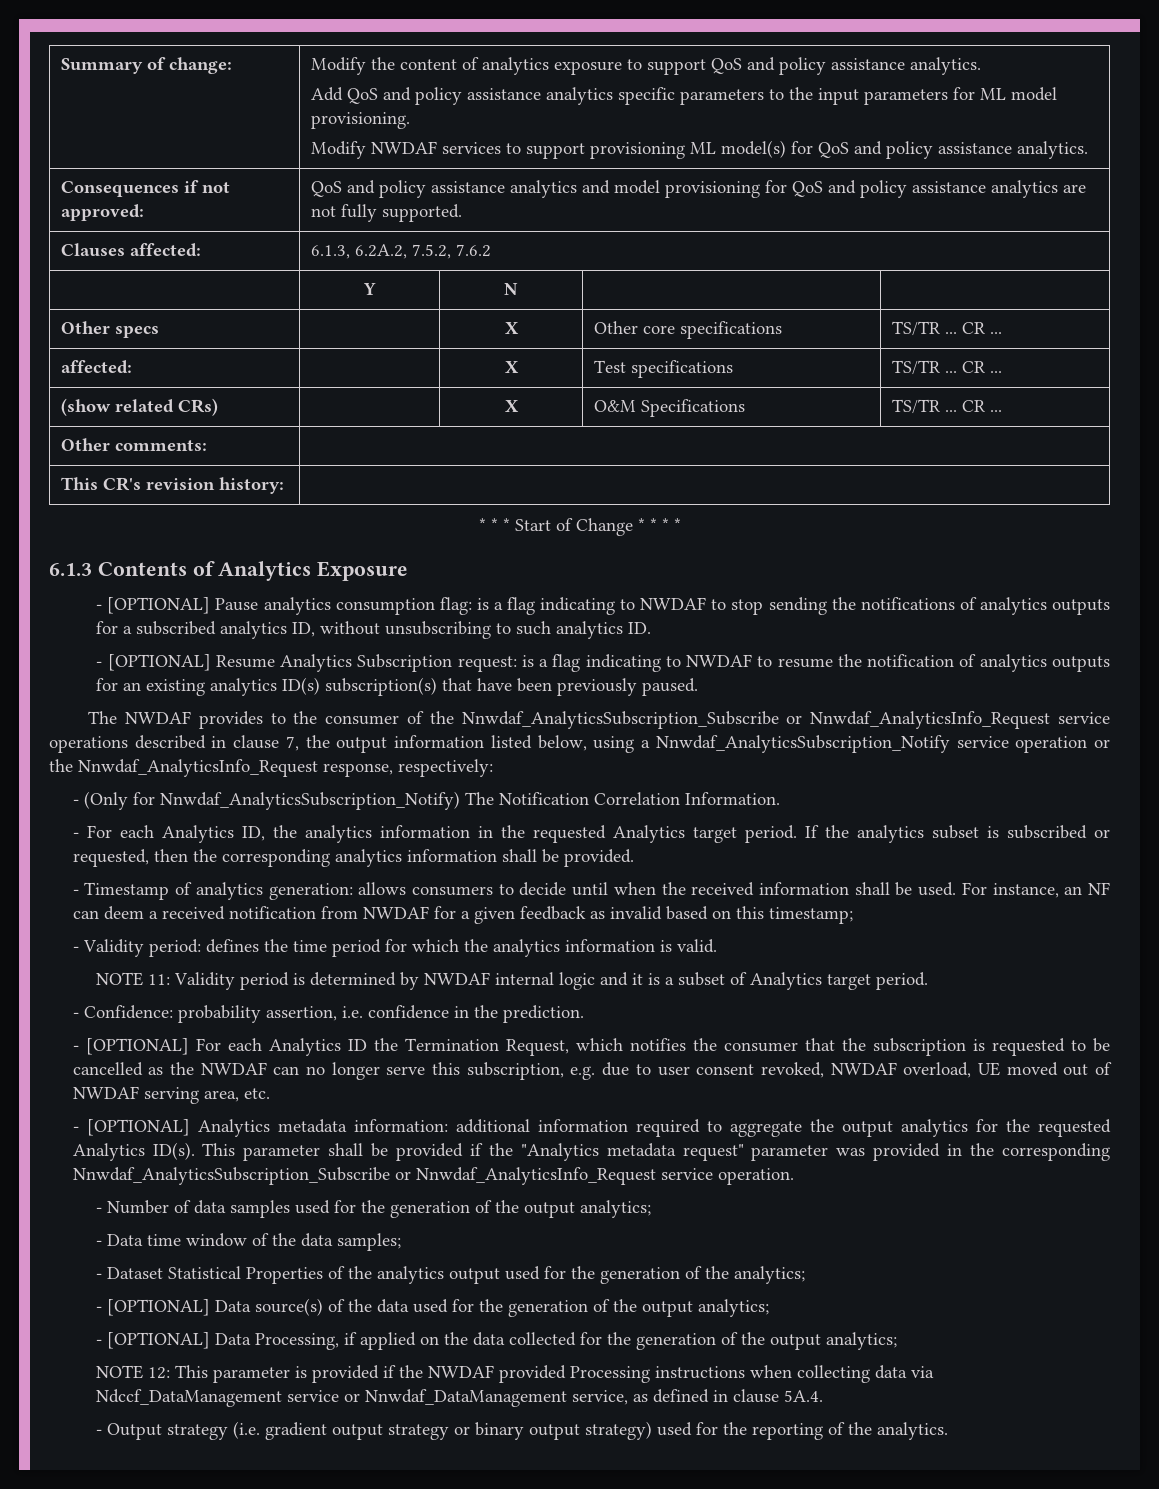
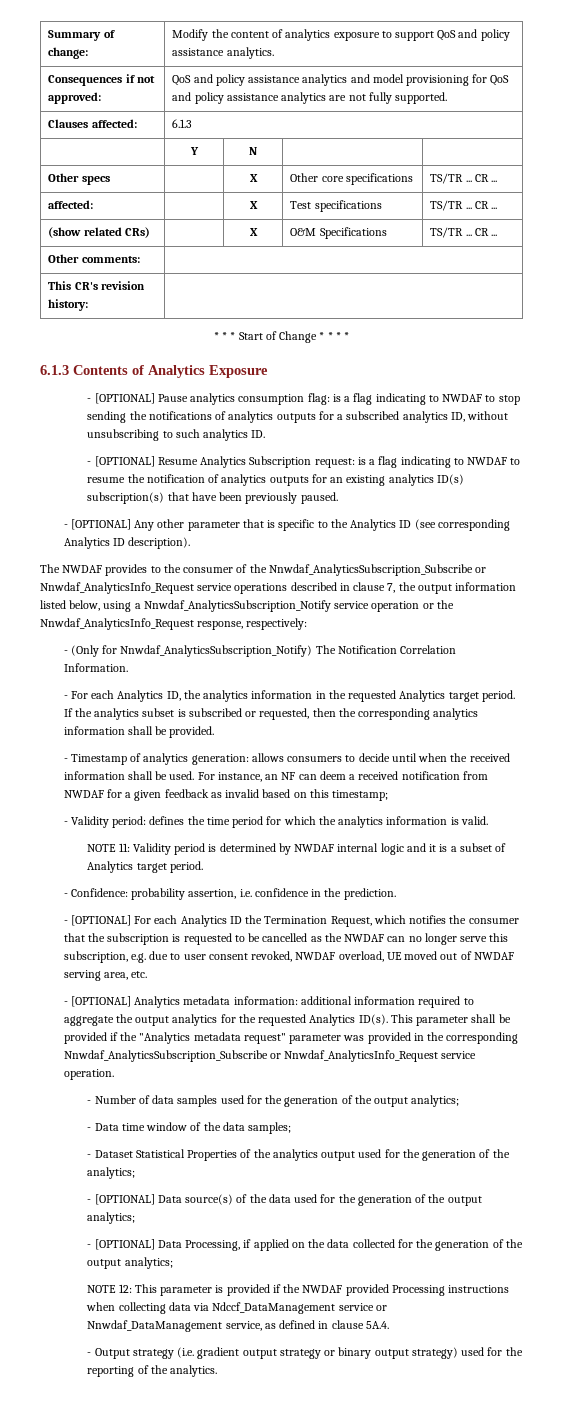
- Add QoS and policy assistance analytics specific parameters to the input parameters for ML model provisioning.
- Modify NWDAF services to support provisioning ML model(s) for QoS and policy assistance analytics.
- Clauses affected: | 6.1.3, 6.2A.2, 7.5.2, 7.6.2
+ Clauses affected: | 6.1.3
+ - [OPTIONAL] Any other parameter that is specific to the Analytics ID (see corresponding Analytics ID description).

